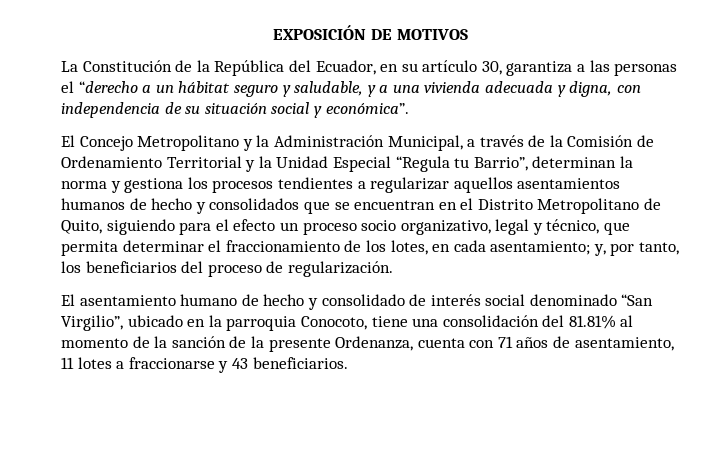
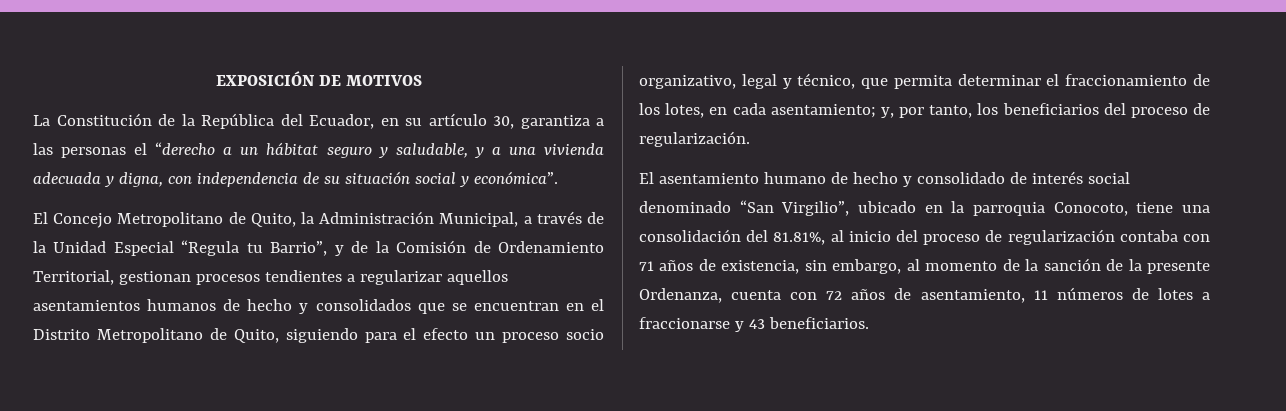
- El Concejo Metropolitano y la Administración Municipal, a través de la Comisión de Ordenamiento Territorial y la Unidad Especial “Regula tu Barrio”, determinan la norma y gestiona los procesos tendientes a regularizar aquellos asentamientos humanos de hecho y consolidados que se encuentran en el Distrito Metropolitano de Quito, siguiendo para el efecto un proceso socio organizativo, legal y técnico, que permita determinar el fraccionamiento de los lotes, en cada asentamiento;
+ El Concejo Metropolitano de Quito, la Administración Municipal, a través de la Unidad Especial “Regula tu Barrio”, y de la Comisión de Ordenamiento Territorial, gestionan procesos tendientes a regularizar aquellos asentamientos humanos de hecho y consolidados que se encuentran en el Distrito Metropolitano de Quito, siguiendo para el efecto un proceso socio organizativo, legal y técnico, que permita determinar el fraccionamiento de los lotes, en cada asentamiento;
- El asentamiento humano de hecho y consolidado de interés social denominado “San Virgilio”, ubicado en la parroquia Conocoto, tiene una consolidación del 81.81% al momento de la sanción de la presente Ordenanza, cuenta con 71 años de asentamiento, 11 lotes a fraccionarse y 43 beneficiarios.
+ El asentamiento humano de hecho y consolidado de interés social denominado “San Virgilio”, ubicado en la parroquia Conocoto, tiene una consolidación del 81.81%, al inicio del proceso de regularización contaba con 71 años de existencia, sin embargo, al momento de la sanción de la presente Ordenanza, cuenta con 72 años de asentamiento, 11 números de lotes a fraccionarse y 43 beneficiarios.

